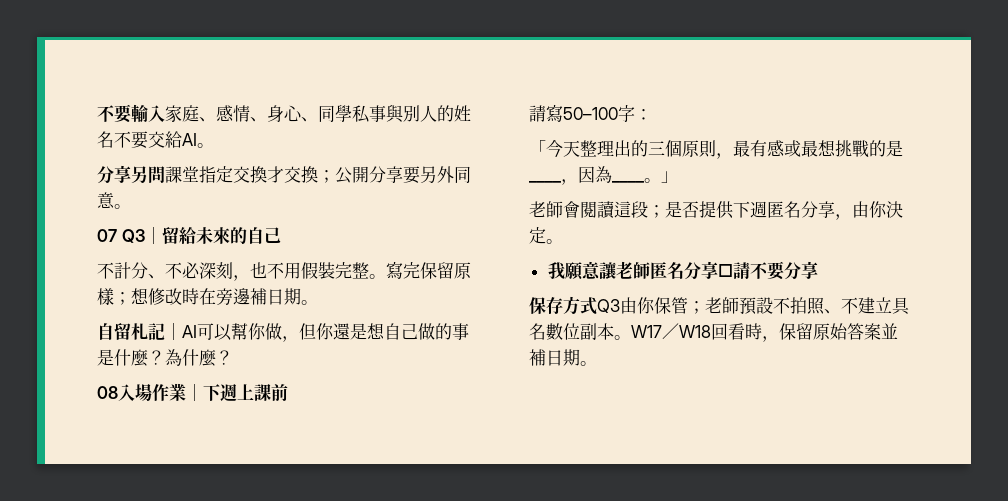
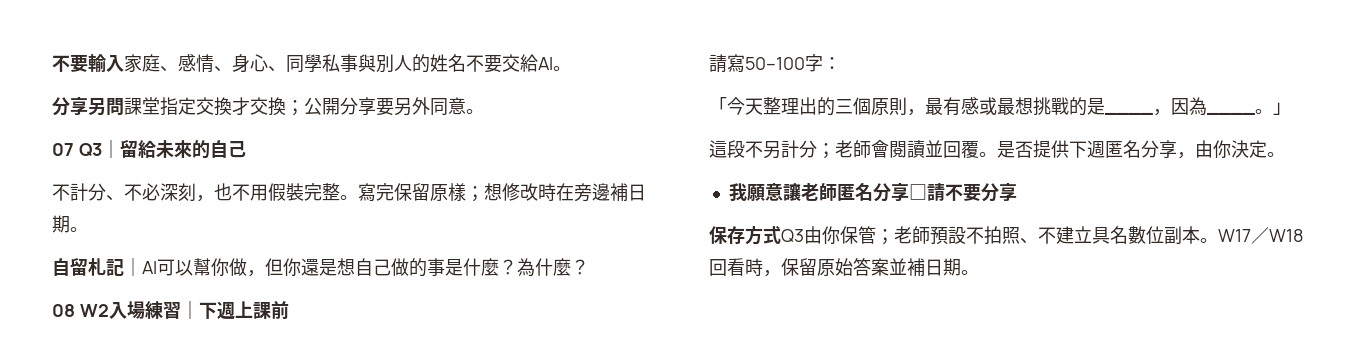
- 08入場作業｜下週上課前
+ 08 W2入場練習｜下週上課前
- 老師會閱讀這段；是否提供下週匿名分享，由你決定。
+ 這段不另計分；老師會閱讀並回覆。是否提供下週匿名分享，由你決定。

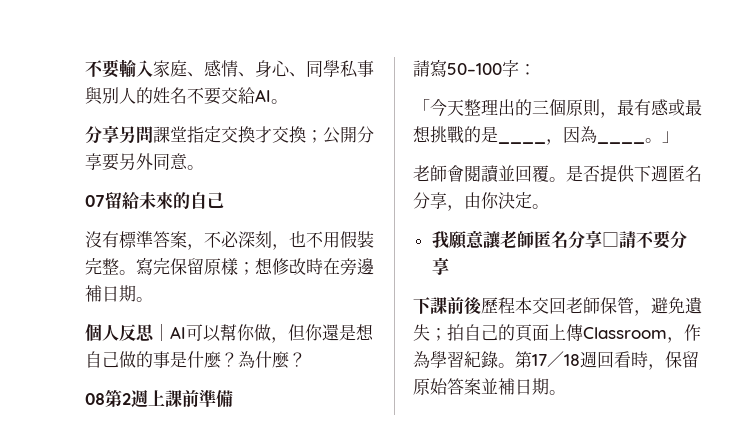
- 07 Q3｜留給未來的自己
+ 07留給未來的自己
- 不計分、不必深刻，也不用假裝完整。
+ 沒有標準答案，不必深刻，也不用假裝完整。
- 自留札記｜AI可以幫你做，但你還是想自己做的事是什麼？
+ 個人反思｜AI可以幫你做，但你還是想自己做的事是什麼？
- 08 W2入場練習｜下週上課前
+ 08第2週上課前準備
- 這段不另計分；老師會閱讀並回覆。
+ 老師會閱讀並回覆。
- 保存方式Q3由你保管；老師預設不拍照、不建立具名數位副本。W17／W18回看時，保留原始答案並補日期。
+ 下課前後歷程本交回老師保管，避免遺失；拍自己的頁面上傳Classroom，作為學習紀錄。第17／18週回看時，保留原始答案並補日期。

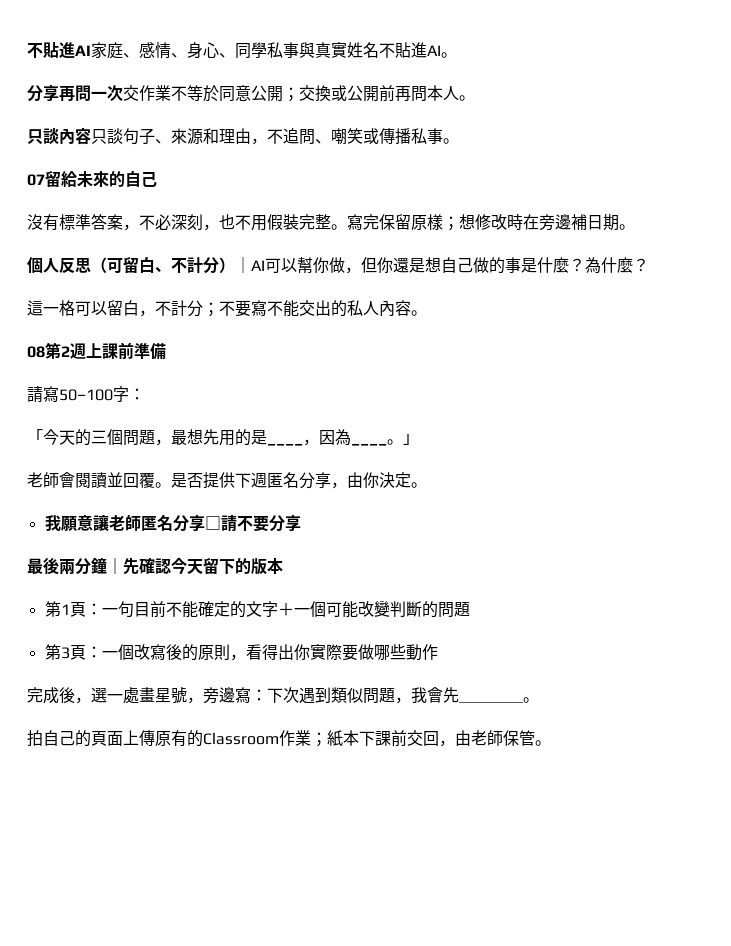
- 不要輸入家庭、感情、身心、同學私事與別人的姓名不要交給AI。
- 分享另問課堂指定交換才交換；公開分享要另外同意。
+ 不貼進AI家庭、感情、身心、同學私事與真實姓名不貼進AI。
+ 分享再問一次交作業不等於同意公開；交換或公開前再問本人。
+ 只談內容只談句子、來源和理由，不追問、嘲笑或傳播私事。
- 個人反思｜AI可以幫你做，但你還是想自己做的事是什麼？
+ 個人反思（可留白、不計分）｜AI可以幫你做，但你還是想自己做的事是什麼？
+ 這一格可以留白，不計分；不要寫不能交出的私人內容。
- 「今天整理出的三個原則，最有感或最想挑戰的是____，因為____。」
+ 「今天的三個問題，最想先用的是____，因為____。」
- 下課前後歷程本交回老師保管，避免遺失；拍自己的頁面上傳Classroom，作為學習紀錄。第17／18週回看時，保留原始答案並補日期。
+ 最後兩分鐘｜先確認今天留下的版本
+ 第1頁：一句目前不能確定的文字＋一個可能改變判斷的問題
+ 第3頁：一個改寫後的原則，看得出你實際要做哪些動作
+ 完成後，選一處畫星號，旁邊寫：下次遇到類似問題，我會先＿＿＿＿。
+ 拍自己的頁面上傳原有的Classroom作業；紙本下課前交回，由老師保管。

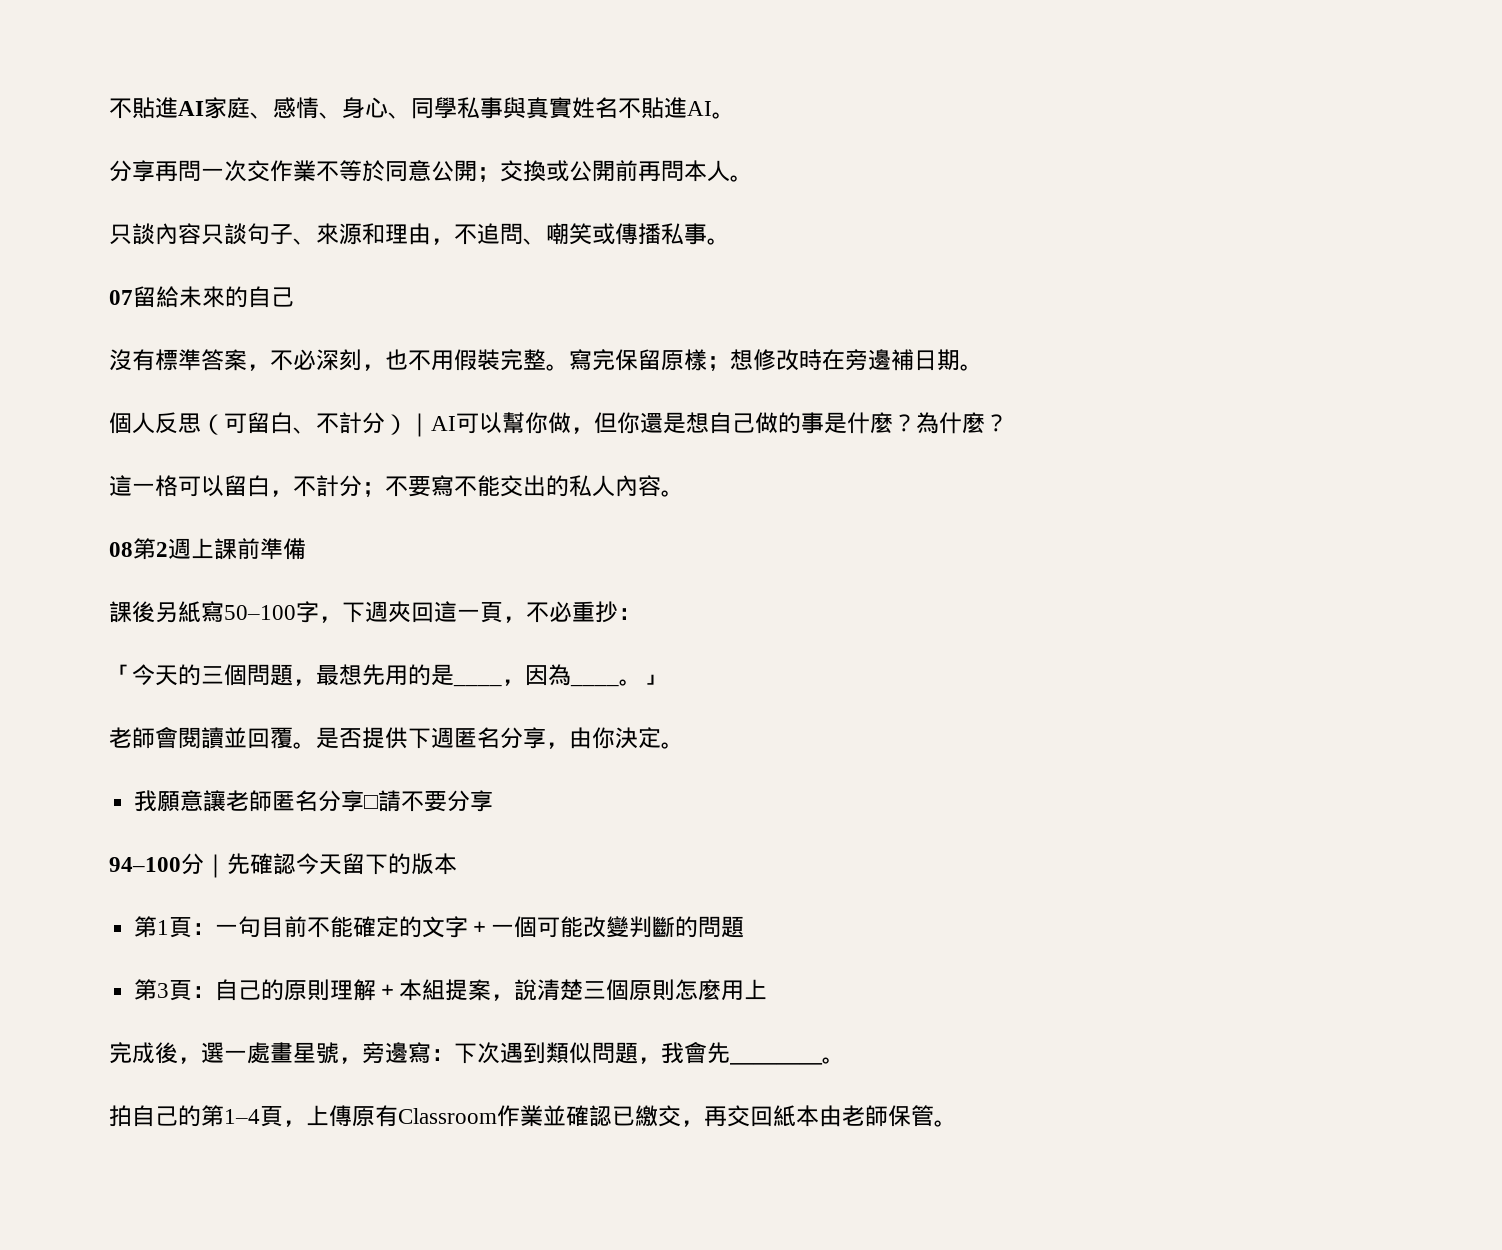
- 請寫50–100字：
+ 課後另紙寫50–100字，下週夾回這一頁，不必重抄：
- 最後兩分鐘｜先確認今天留下的版本
+ 94–100分｜先確認今天留下的版本
- 第3頁：一個改寫後的原則，看得出你實際要做哪些動作
+ 第3頁：自己的原則理解＋本組提案，說清楚三個原則怎麼用上
- 拍自己的頁面上傳原有的Classroom作業；紙本下課前交回，由老師保管。
+ 拍自己的第1–4頁，上傳原有Classroom作業並確認已繳交，再交回紙本由老師保管。

